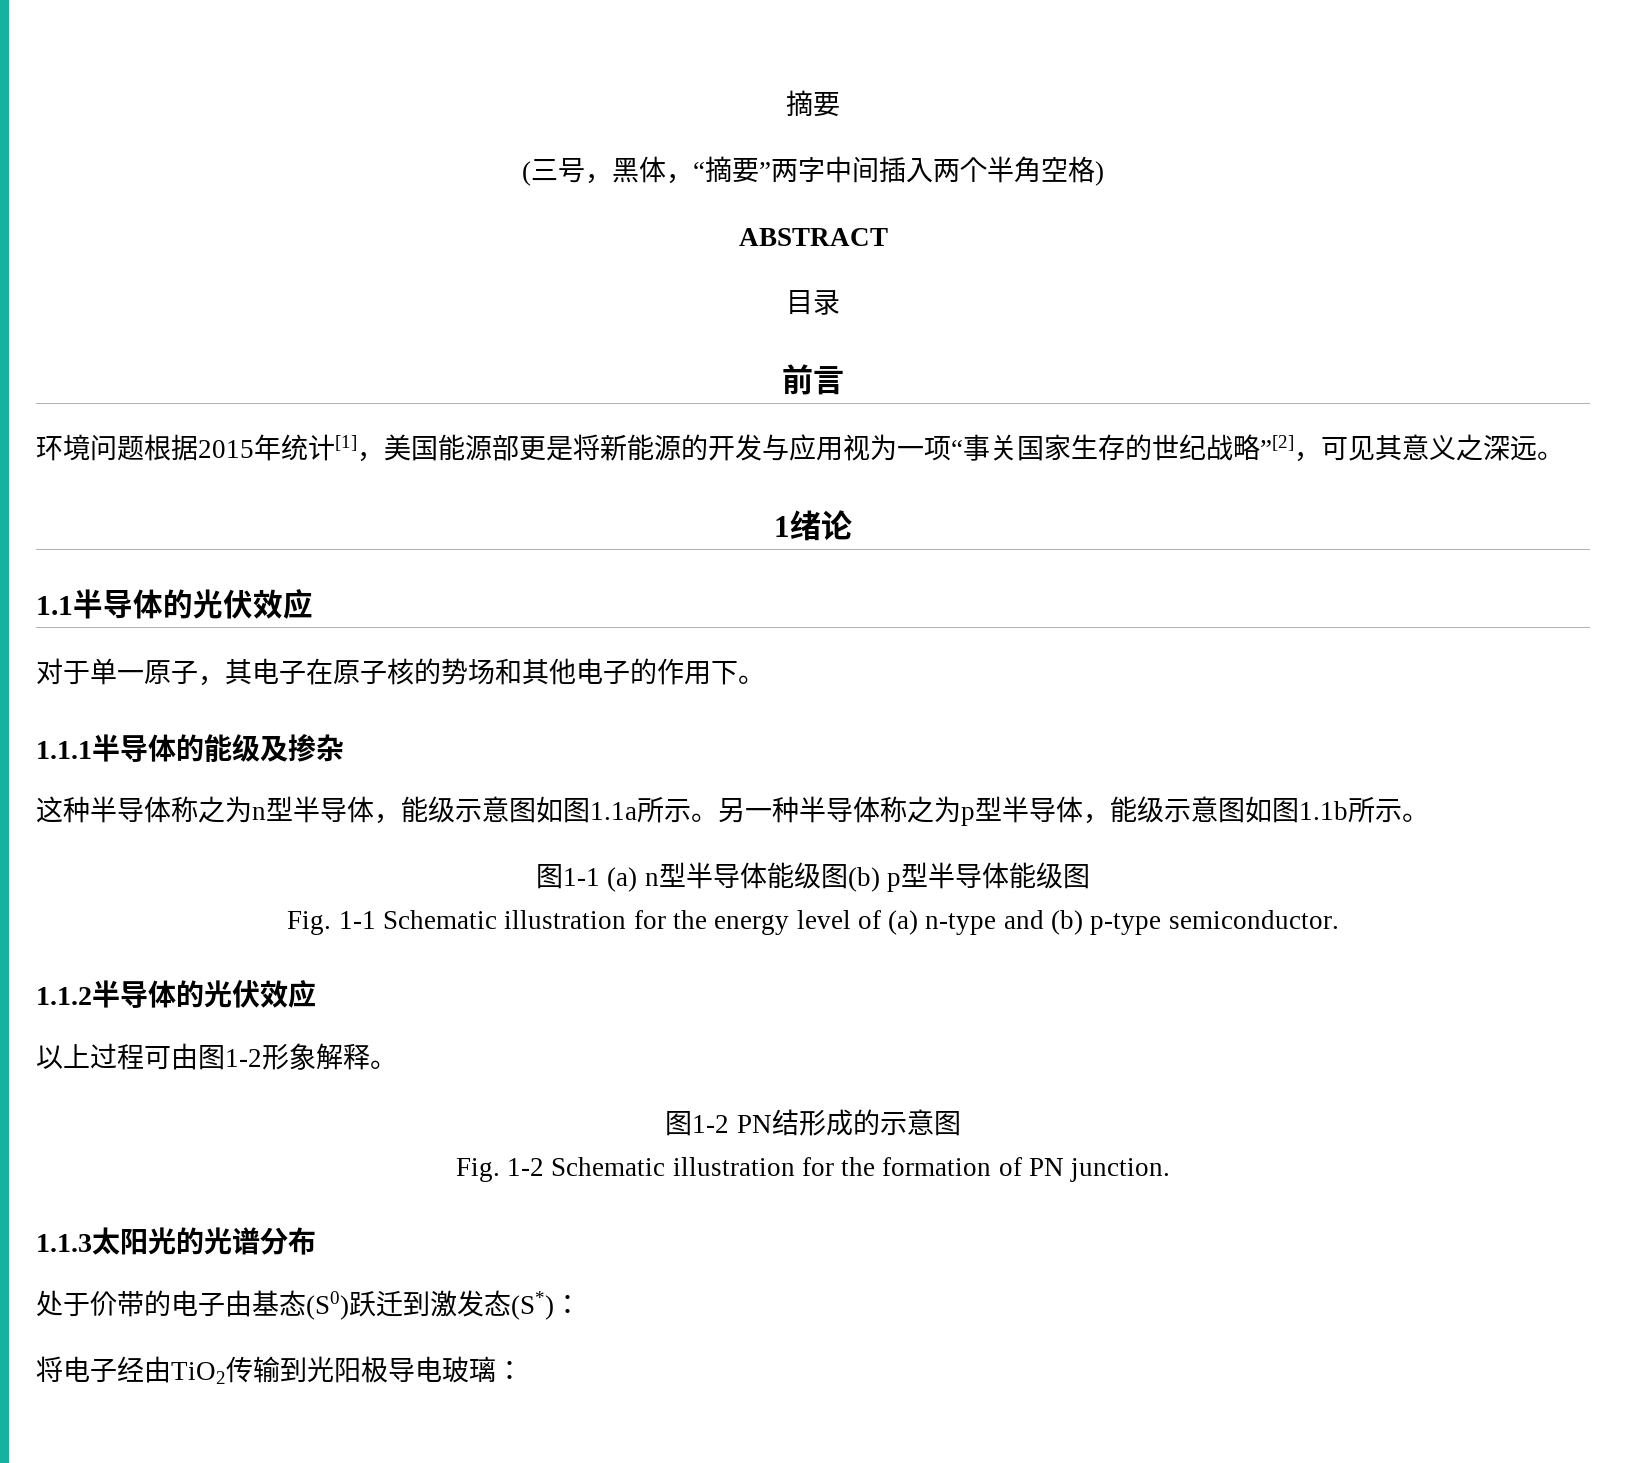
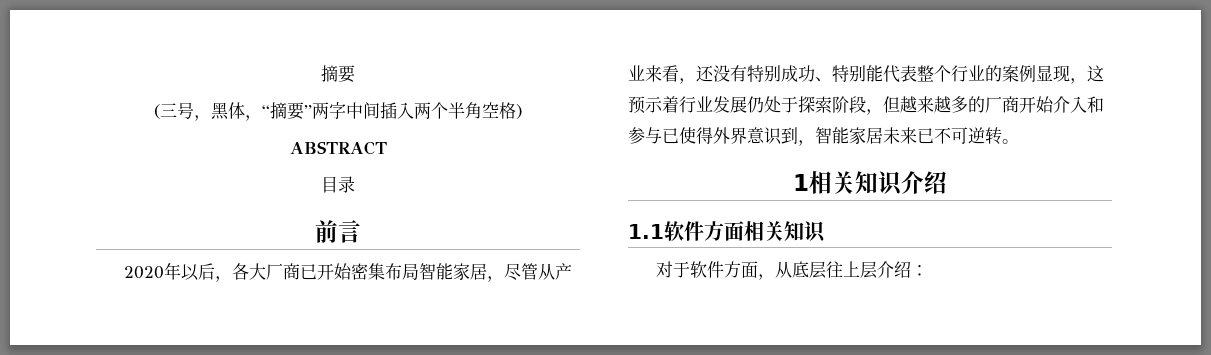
- 环境问题根据2015年统计[1]，美国能源部更是将新能源的开发与应用视为一项“事关国家生存的世纪战略”[2]，可见其意义之深远。
- 1绪论
- 1.1半导体的光伏效应
- 对于单一原子，其电子在原子核的势场和其他电子的作用下。
- 1.1.1半导体的能级及掺杂
- 这种半导体称之为n型半导体，能级示意图如图1.1a所示。另一种半导体称之为p型半导体，能级示意图如图1.1b所示。
- 图1-1 (a) n型半导体能级图(b) p型半导体能级图
- Fig. 1-1 Schematic illustration for the energy level of (a) n-type and (b) p-type semiconductor.
- 1.1.2半导体的光伏效应
- 以上过程可由图1-2形象解释。
- 图1-2 PN结形成的示意图
- Fig. 1-2 Schematic illustration for the formation of PN junction.
- 1.1.3太阳光的光谱分布
- 处于价带的电子由基态(S0)跃迁到激发态(S*)：
- 将电子经由TiO2传输到光阳极导电玻璃：
+ 2020年以后，各大厂商已开始密集布局智能家居，尽管从产业来看，还没有特别成功、特别能代表整个行业的案例显现，这预示着行业发展仍处于探索阶段，但越来越多的厂商开始介入和参与已使得外界意识到，智能家居未来已不可逆转。
+ 1相关知识介绍
+ 1.1软件方面相关知识
+ 对于软件方面，从底层往上层介绍：

